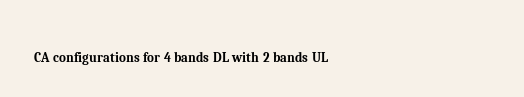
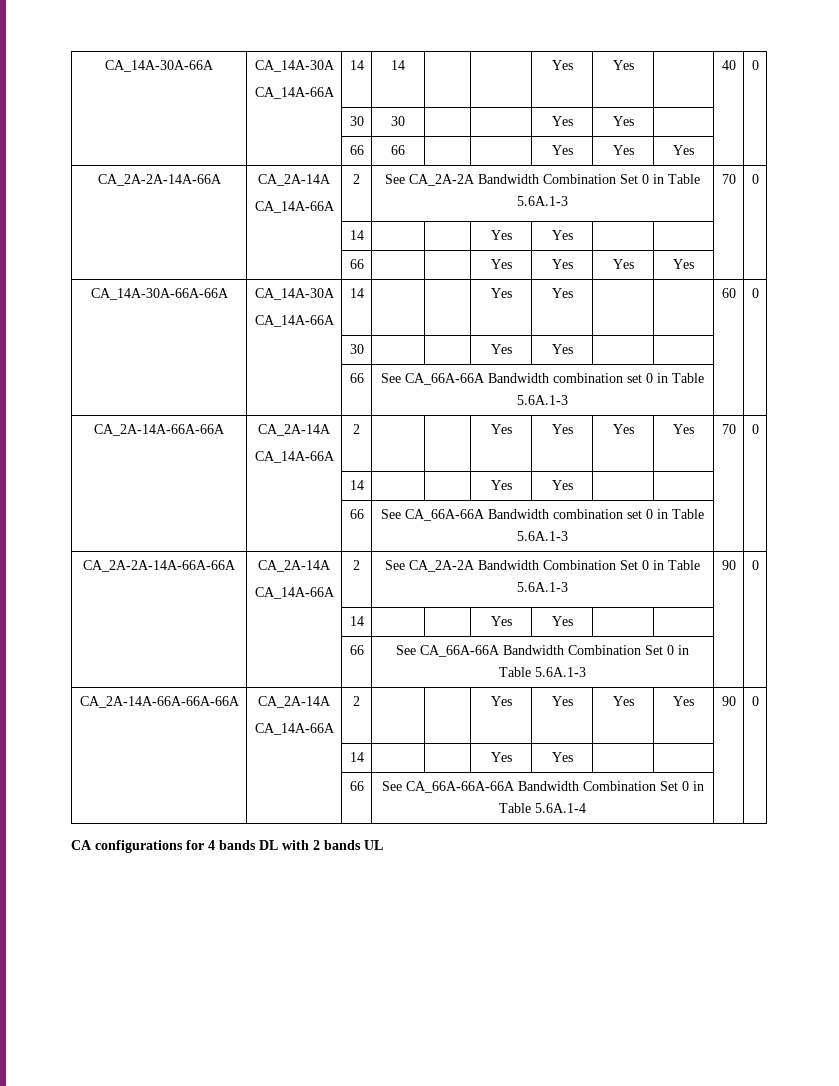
+ CA_14A-30A-66A | CA_14A-30A
+ CA_14A-66A | 14 | 14 | | | Yes | Yes | | 40 | 0
+ | | 30 | 30 | | | Yes | Yes | | |
+ | | 66 | 66 | | | Yes | Yes | Yes | |
+ CA_2A-2A-14A-66A | CA_2A-14A
+ CA_14A-66A | 2 | See CA_2A-2A Bandwidth Combination Set 0 in Table 5.6A.1-3 | 70 | 0
+ | | 14 | | | Yes | Yes | | | |
+ | | 66 | | | Yes | Yes | Yes | Yes | |
+ CA_14A-30A-66A-66A | CA_14A-30A
+ CA_14A-66A | 14 | | | Yes | Yes | | | 60 | 0
+ | | 30 | | | Yes | Yes | | | |
+ | | 66 | See CA_66A-66A Bandwidth combination set 0 in Table 5.6A.1-3 | |
+ CA_2A-14A-66A-66A | CA_2A-14A
+ CA_14A-66A | 2 | | | Yes | Yes | Yes | Yes | 70 | 0
+ | | 14 | | | Yes | Yes | | | |
+ | | 66 | See CA_66A-66A Bandwidth combination set 0 in Table 5.6A.1-3 | |
+ CA_2A-2A-14A-66A-66A | CA_2A-14A
+ CA_14A-66A | 2 | See CA_2A-2A Bandwidth Combination Set 0 in Table 5.6A.1-3 | 90 | 0
+ | | 14 | | | Yes | Yes | | | |
+ | | 66 | See CA_66A-66A Bandwidth Combination Set 0 in Table 5.6A.1-3 | |
+ CA_2A-14A-66A-66A-66A | CA_2A-14A
+ CA_14A-66A | 2 | | | Yes | Yes | Yes | Yes | 90 | 0
+ | | 14 | | | Yes | Yes | | | |
+ | | 66 | See CA_66A-66A-66A Bandwidth Combination Set 0 in Table 5.6A.1-4 | |

